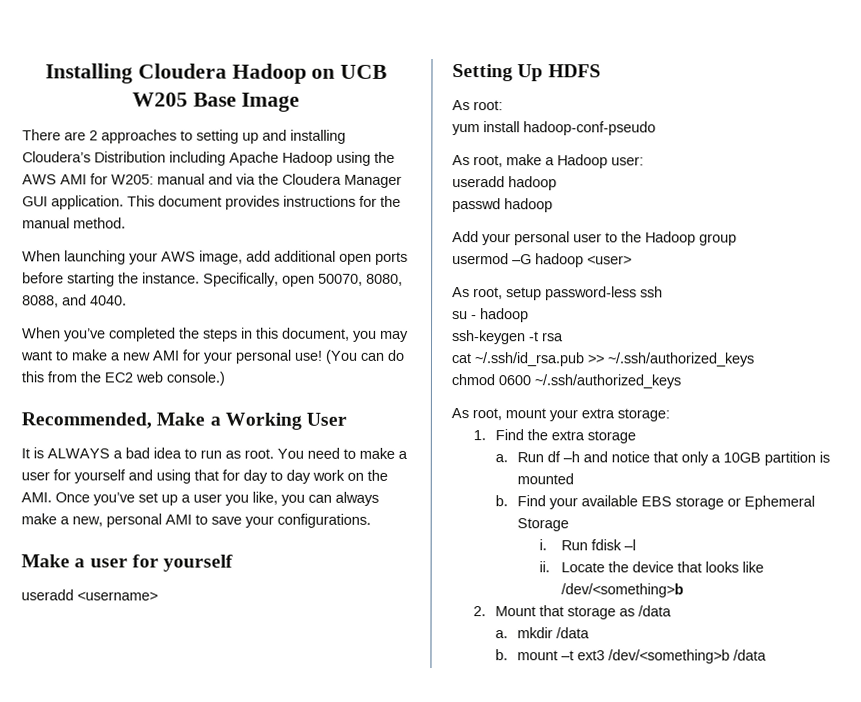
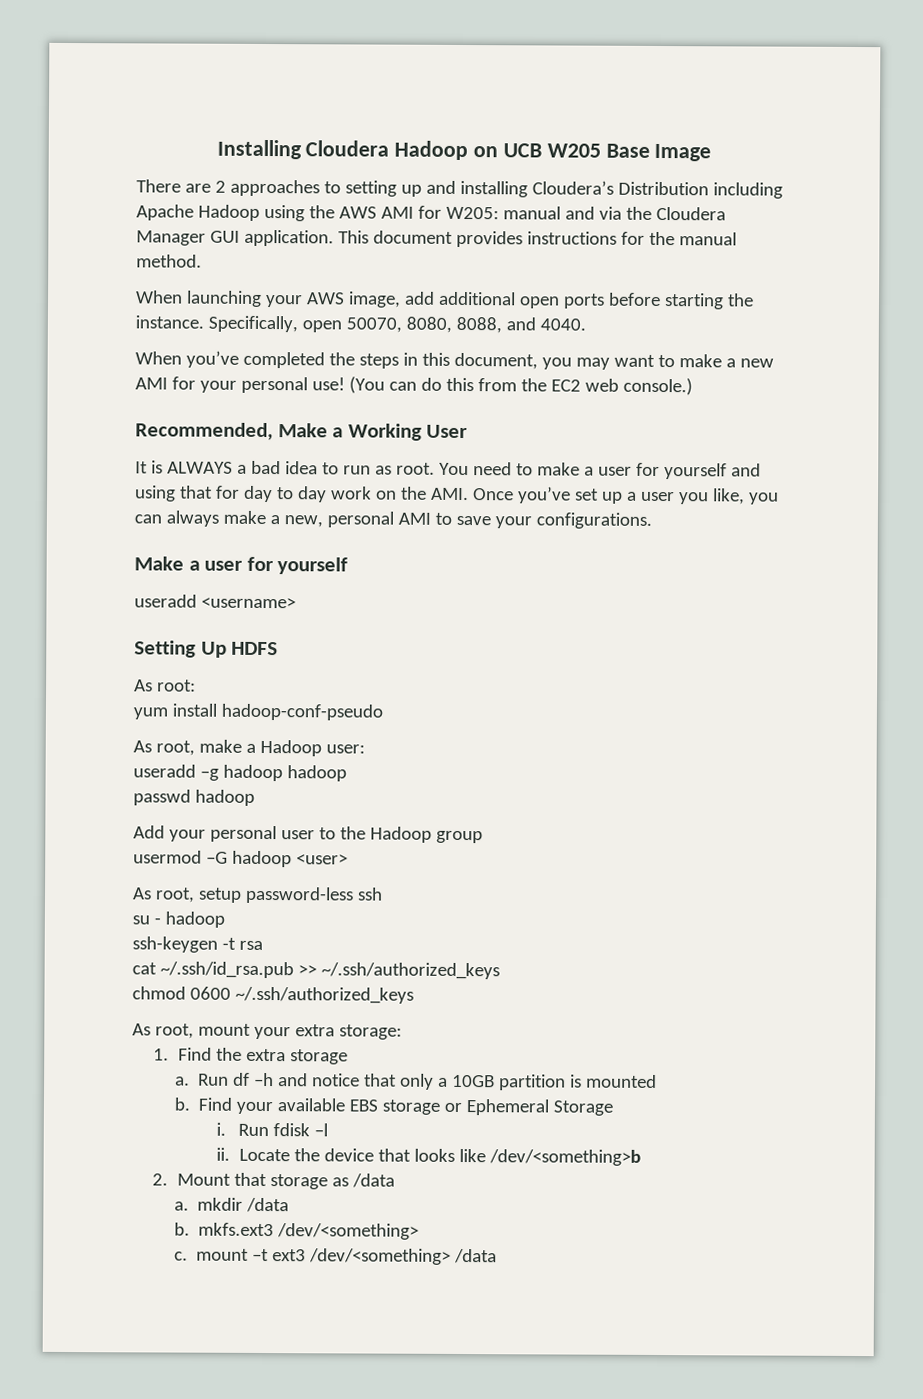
- useradd hadoop
+ useradd –g hadoop hadoop
- b. mount –t ext3 /dev/<something>b /data
+ b. mkfs.ext3 /dev/<something>
+ c. mount –t ext3 /dev/<something> /data

